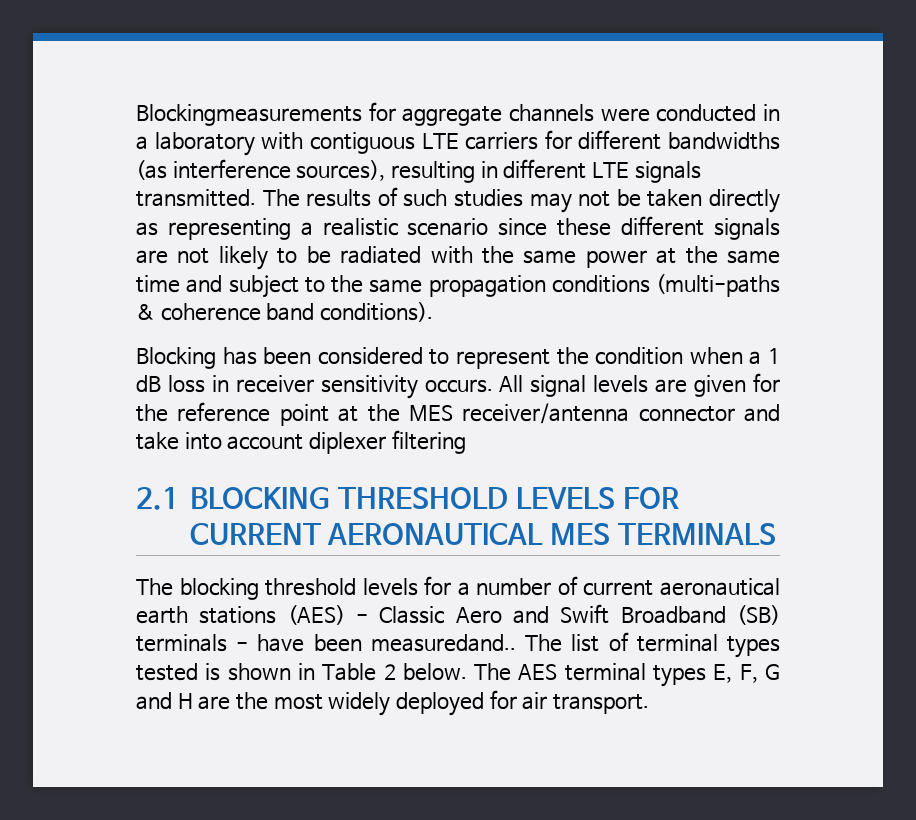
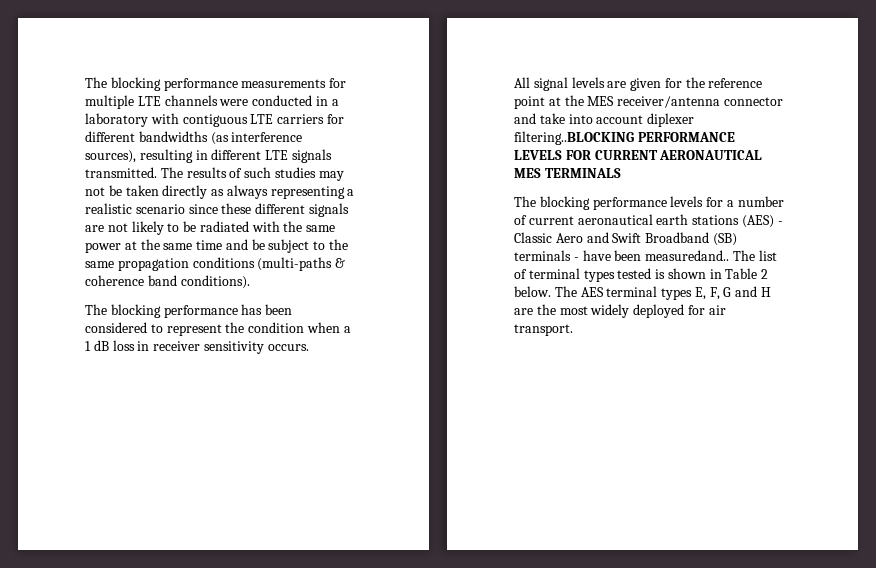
- Blockingmeasurements for aggregate channels were conducted in a laboratory with contiguous LTE carriers for different bandwidths (as interference sources), resulting in different LTE signals transmitted.
+ The blocking performance measurements for multiple LTE channels were conducted in a laboratory with contiguous LTE carriers for different bandwidths (as interference sources), resulting in different LTE signals transmitted.
- The results of such studies may not be taken directly as representing a realistic scenario since these different signals are not likely to be radiated with the same power at the same time and subject to the same propagation conditions (multi-paths & coherence band conditions).
+ The results of such studies may not be taken directly as always representing a realistic scenario since these different signals are not likely to be radiated with the same power at the same time and be subject to the same propagation conditions (multi-paths & coherence band conditions).
- Blocking has been considered to represent the condition when a 1 dB loss in receiver sensitivity occurs. All signal levels are given for the reference point at the MES receiver/antenna connector and take into account diplexer filtering
- 2.1 BLOCKING THRESHOLD LEVELS FOR CURRENT AERONAUTICAL MES TERMINALS
+ The blocking performance has been considered to represent the condition when a 1 dB loss in receiver sensitivity occurs.
+ All signal levels are given for the reference point at the MES receiver/antenna connector and take into account diplexer filtering..BLOCKING PERFORMANCE LEVELS FOR CURRENT AERONAUTICAL MES TERMINALS
- The blocking threshold levels for a number of current aeronautical earth stations (AES) - Classic Aero and Swift Broadband (SB) terminals - have been measuredand..
+ The blocking performance levels for a number of current aeronautical earth stations (AES) - Classic Aero and Swift Broadband (SB) terminals - have been measuredand..

